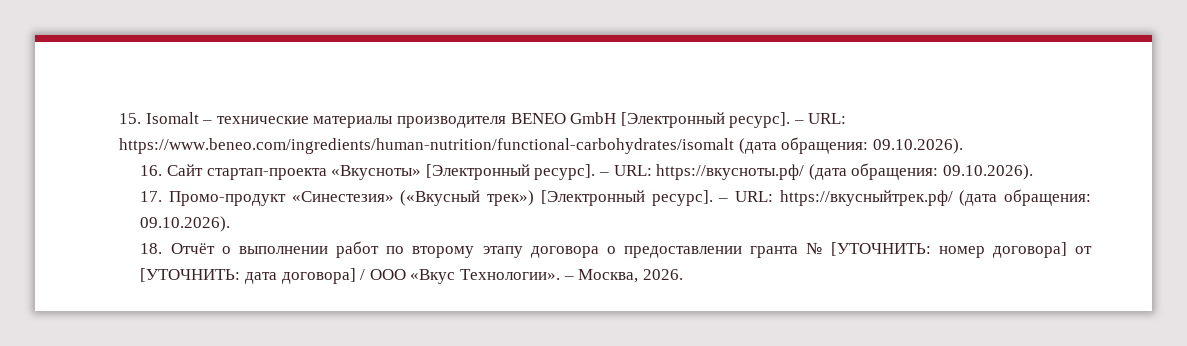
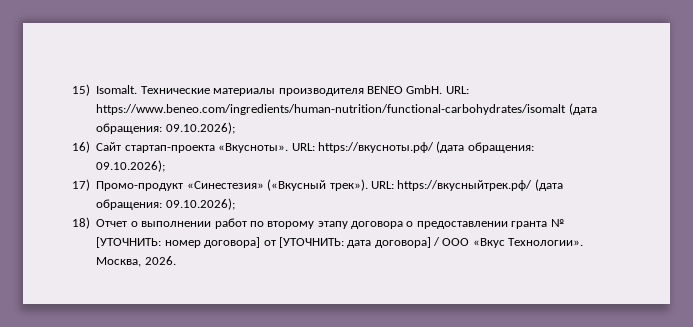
- 15. Isomalt – технические материалы производителя BENEO GmbH [Электронный ресурс]. – URL: https://www.beneo.com/ingredients/human-nutrition/functional-carbohydrates/isomalt (дата обращения: 09.10.2026).
- 16. Сайт стартап-проекта «Вкусноты» [Электронный ресурс]. – URL: https://вкусноты.рф/ (дата обращения: 09.10.2026).
- 17. Промо-продукт «Синестезия» («Вкусный трек») [Электронный ресурс]. – URL: https://вкусныйтрек.рф/ (дата обращения: 09.10.2026).
- 18. Отчёт о выполнении работ по второму этапу договора о предоставлении гранта № [УТОЧНИТЬ: номер договора] от [УТОЧНИТЬ: дата договора] / ООО «Вкус Технологии».
+ 15) Isomalt. Технические материалы производителя BENEO GmbH. URL: https://www.beneo.com/ingredients/human-nutrition/functional-carbohydrates/isomalt (дата обращения: 09.10.2026);
+ 16) Сайт стартап-проекта «Вкусноты». URL: https://вкусноты.рф/ (дата обращения: 09.10.2026);
+ 17) Промо-продукт «Синестезия» («Вкусный трек»). URL: https://вкусныйтрек.рф/ (дата обращения: 09.10.2026);
+ 18) Отчет о выполнении работ по второму этапу договора о предоставлении гранта № [УТОЧНИТЬ: номер договора] от [УТОЧНИТЬ: дата договора] / ООО «Вкус Технологии».
- – Москва, 2026.
+ Москва, 2026.

